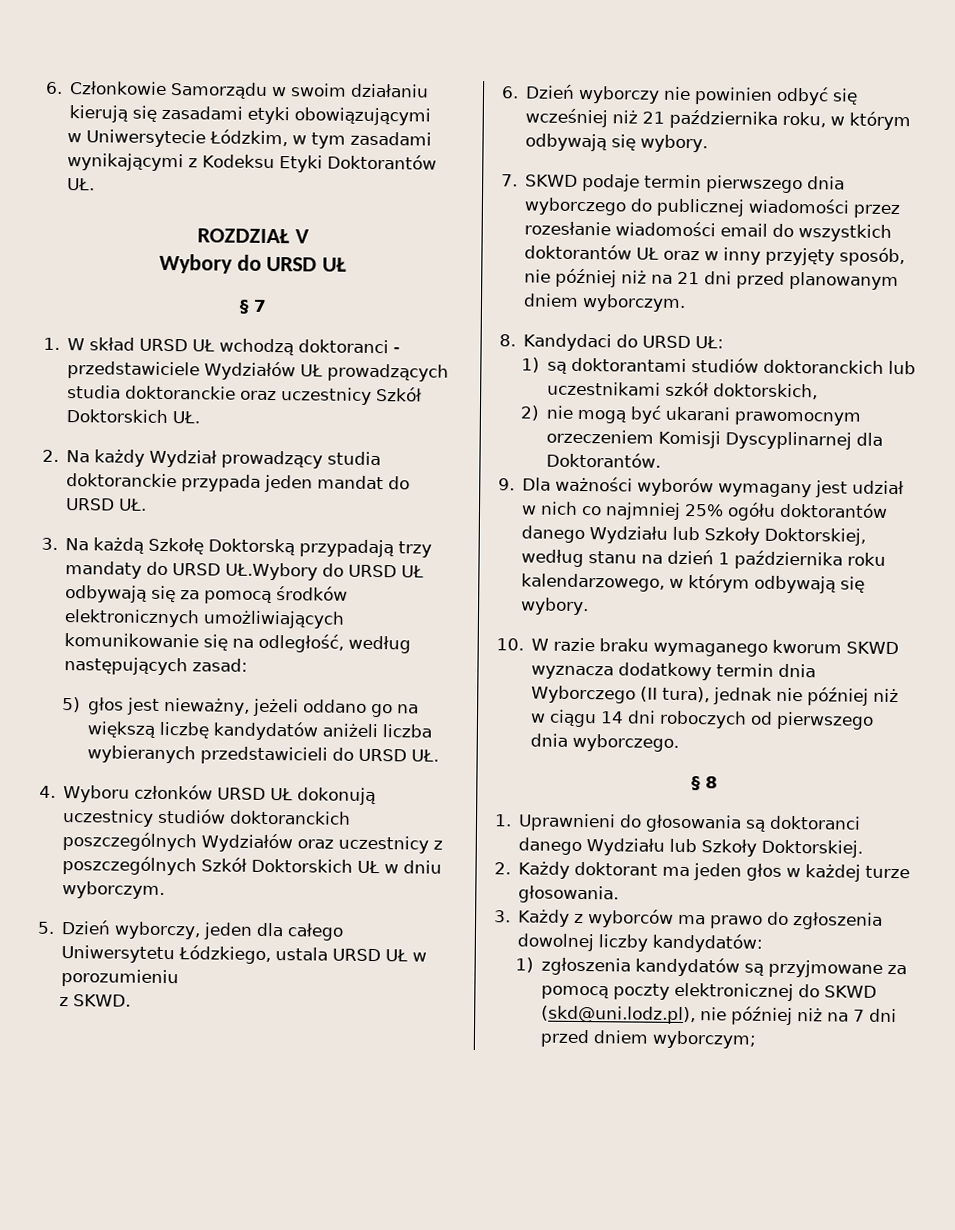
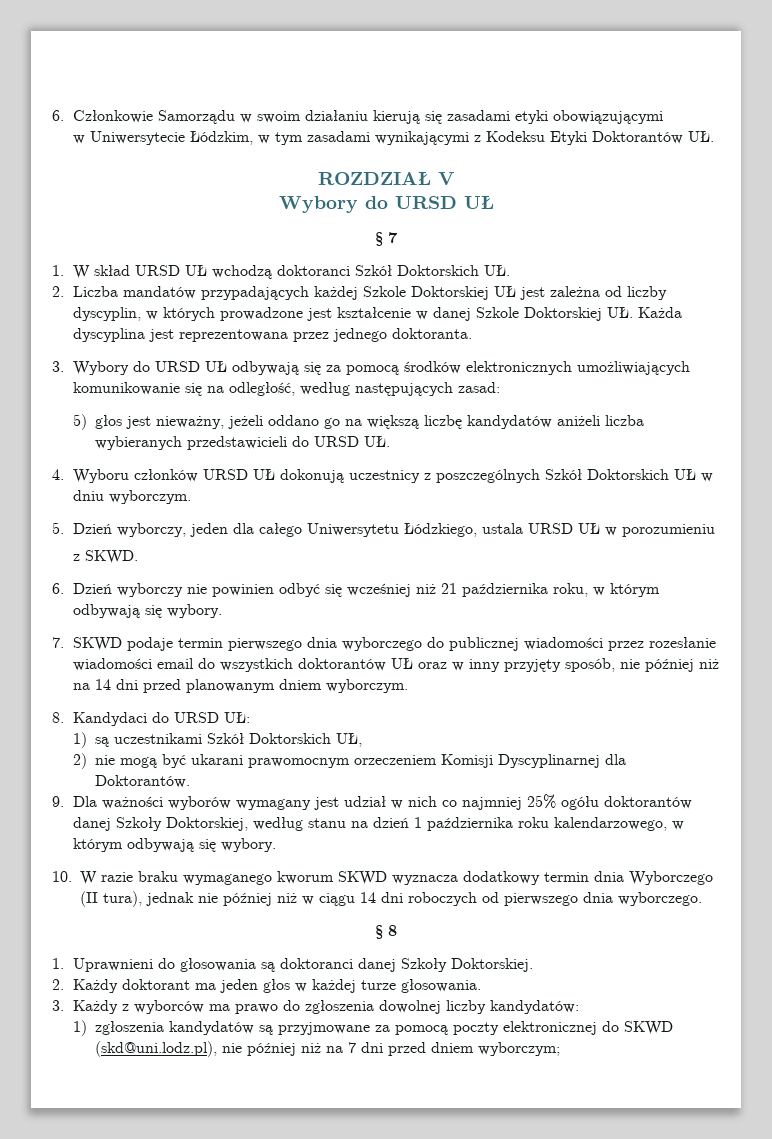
- 1. W skład URSD UŁ wchodzą doktoranci - przedstawiciele Wydziałów UŁ prowadzących studia doktoranckie oraz uczestnicy Szkół Doktorskich UŁ.
- 2. Na każdy Wydział prowadzący studia doktoranckie przypada jeden mandat do URSD UŁ.
- 3. Na każdą Szkołę Doktorską przypadają trzy mandaty do URSD UŁ.Wybory do URSD UŁ odbywają się za pomocą środków elektronicznych umożliwiających komunikowanie się na odległość, według następujących zasad:
+ 1. W skład URSD UŁ wchodzą doktoranci Szkół Doktorskich UŁ.
+ 2. Liczba mandatów przypadających każdej Szkole Doktorskiej UŁ jest zależna od liczby dyscyplin, w których prowadzone jest kształcenie w danej Szkole Doktorskiej UŁ. Każda dyscyplina jest reprezentowana przez jednego doktoranta.
+ 3. Wybory do URSD UŁ odbywają się za pomocą środków elektronicznych umożliwiających komunikowanie się na odległość, według następujących zasad:
- 4. Wyboru członków URSD UŁ dokonują uczestnicy studiów doktoranckich poszczególnych Wydziałów oraz uczestnicy z poszczególnych Szkół Doktorskich UŁ w dniu wyborczym.
+ 4. Wyboru członków URSD UŁ dokonują uczestnicy z poszczególnych Szkół Doktorskich UŁ w dniu wyborczym.
- 7. SKWD podaje termin pierwszego dnia wyborczego do publicznej wiadomości przez rozesłanie wiadomości email do wszystkich doktorantów UŁ oraz w inny przyjęty sposób, nie później niż na 21 dni przed planowanym dniem wyborczym.
+ 7. SKWD podaje termin pierwszego dnia wyborczego do publicznej wiadomości przez rozesłanie wiadomości email do wszystkich doktorantów UŁ oraz w inny przyjęty sposób, nie później niż na 14 dni przed planowanym dniem wyborczym.
- 1) są doktorantami studiów doktoranckich lub uczestnikami szkół doktorskich,
+ 1) są uczestnikami Szkół Doktorskich UŁ,
- 9. Dla ważności wyborów wymagany jest udział w nich co najmniej 25% ogółu doktorantów danego Wydziału lub Szkoły Doktorskiej, według stanu na dzień 1 października roku kalendarzowego, w którym odbywają się wybory.
+ 9. Dla ważności wyborów wymagany jest udział w nich co najmniej 25% ogółu doktorantów danej Szkoły Doktorskiej, według stanu na dzień 1 października roku kalendarzowego, w którym odbywają się wybory.
- 1. Uprawnieni do głosowania są doktoranci danego Wydziału lub Szkoły Doktorskiej.
+ 1. Uprawnieni do głosowania są doktoranci danej Szkoły Doktorskiej.

